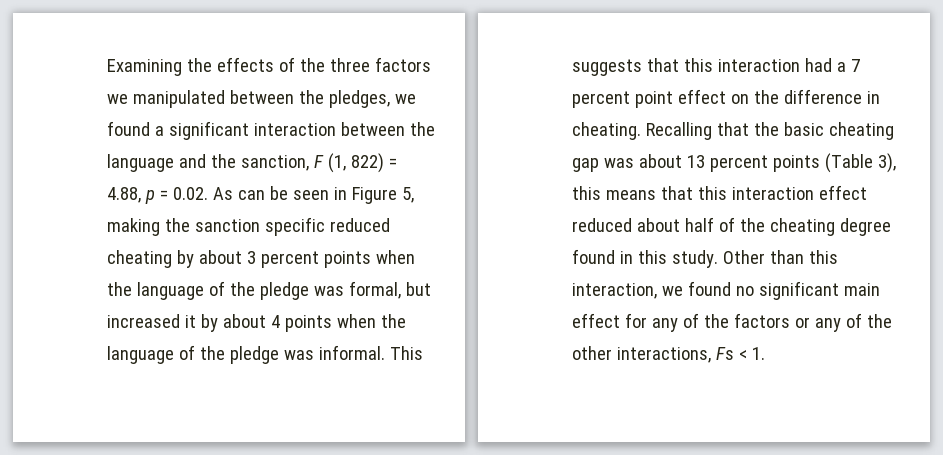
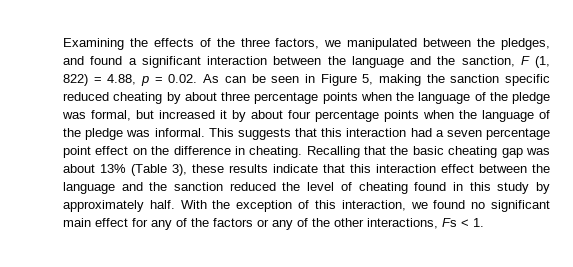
- Examining the effects of the three factors we manipulated between the pledges, we found a significant interaction between the language and the sanction, F (1, 822) = 4.88, p = 0.02. As can be seen in Figure 5, making the sanction specific reduced cheating by about 3 percent points when the language of the pledge was formal, but increased it by about 4 points when the language of the pledge was informal.
+ Examining the effects of the three factors, we manipulated between the pledges, and found a significant interaction between the language and the sanction, F (1, 822) = 4.88, p = 0.02. As can be seen in Figure 5, making the sanction specific reduced cheating by about three percentage points when the language of the pledge was formal, but increased it by about four percentage points when the language of the pledge was informal.
- This suggests that this interaction had a 7 percent point effect on the difference in cheating.
+ This suggests that this interaction had a seven percentage point effect on the difference in cheating.
- Recalling that the basic cheating gap was about 13 percent points (Table 3), this means that this interaction effect reduced about half of the cheating degree found in this study. Other than this interaction, we found no significant main effect for any of the factors or any of the other interactions, Fs < 1.
+ Recalling that the basic cheating gap was about 13% (Table 3), these results indicate that this interaction effect between the language and the sanction reduced the level of cheating found in this study by approximately half. With the exception of this interaction, we found no significant main effect for any of the factors or any of the other interactions, Fs < 1.

